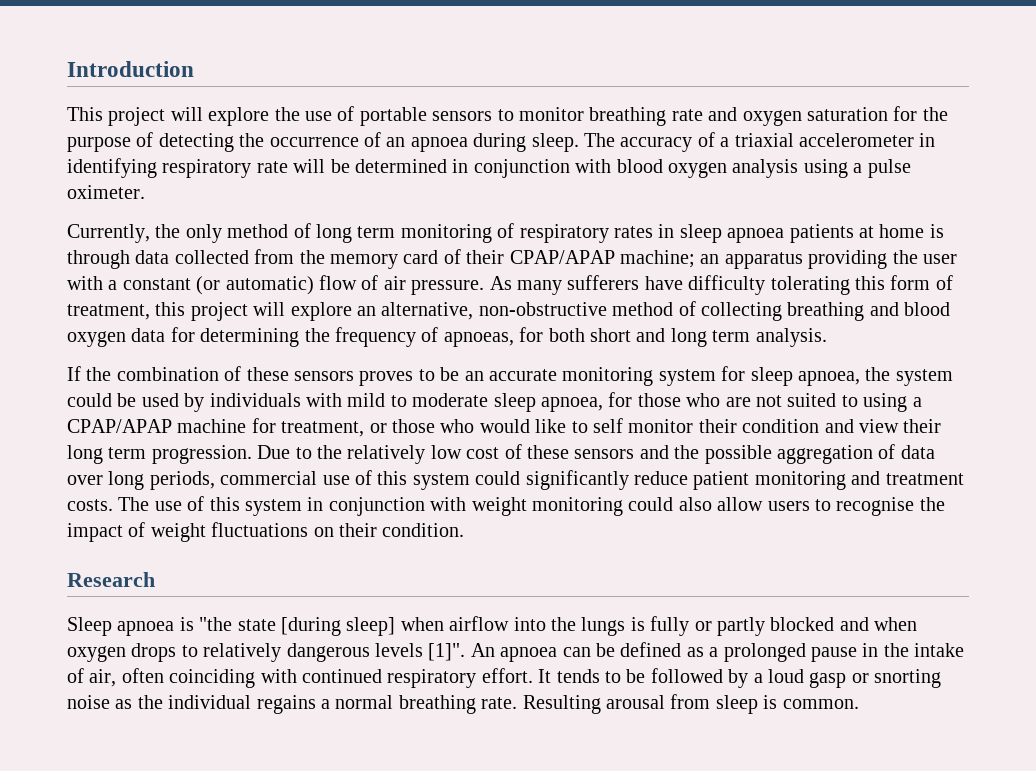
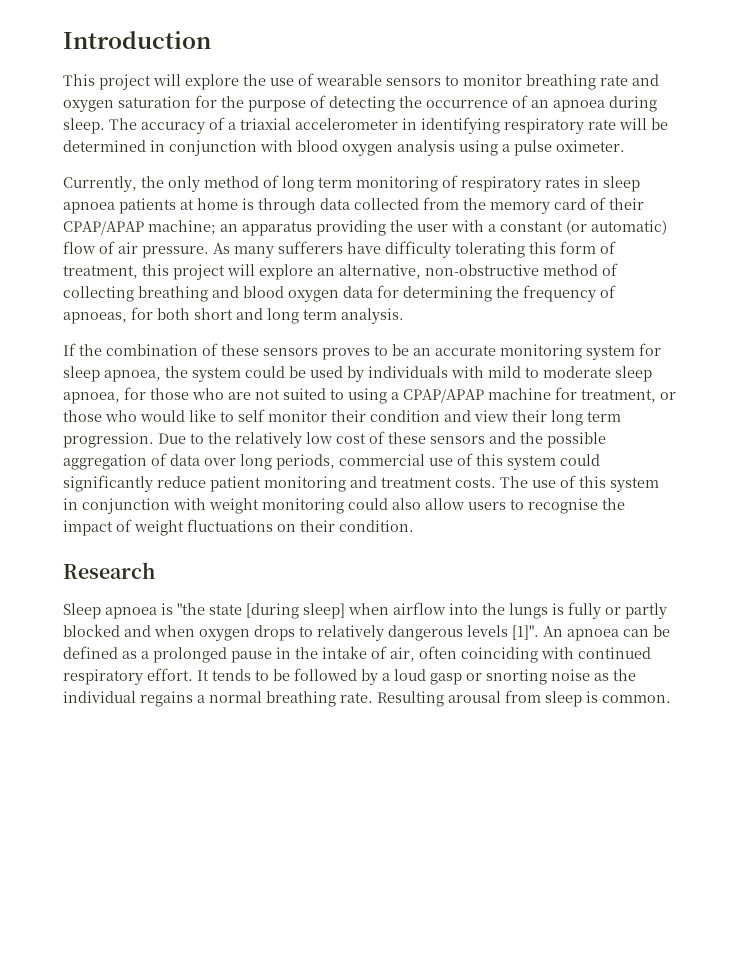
- This project will explore the use of portable sensors to monitor breathing rate and oxygen saturation for the purpose of detecting the occurrence of an apnoea during sleep.
+ This project will explore the use of wearable sensors to monitor breathing rate and oxygen saturation for the purpose of detecting the occurrence of an apnoea during sleep.

